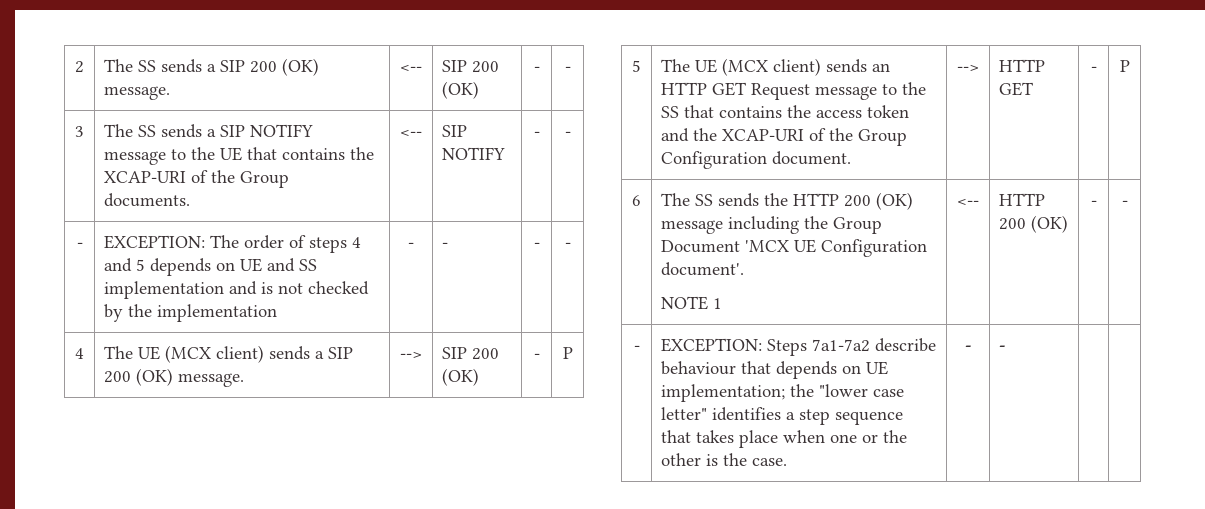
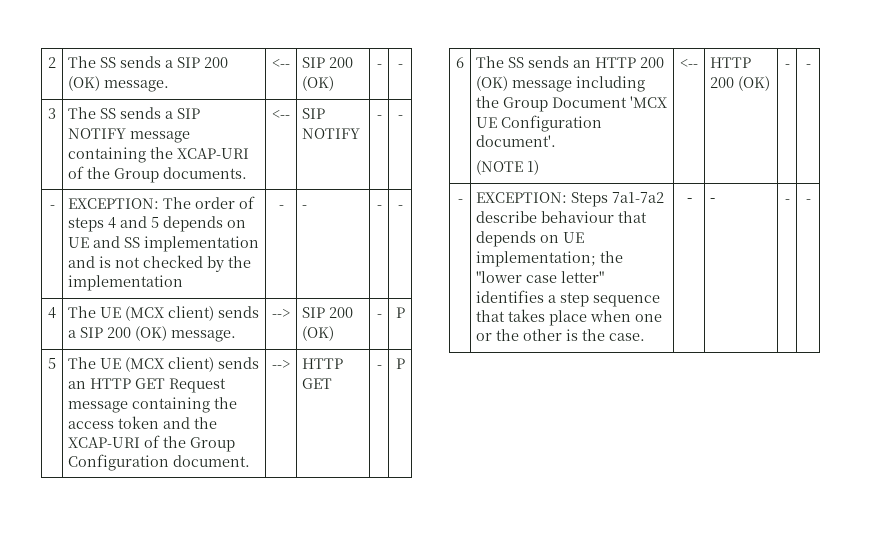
- 3 | The SS sends a SIP NOTIFY message to the UE that contains the XCAP-URI of the Group documents. | <-- | SIP NOTIFY | - | -
+ 3 | The SS sends a SIP NOTIFY message containing the XCAP-URI of the Group documents. | <-- | SIP NOTIFY | - | -
- 5 | The UE (MCX client) sends an HTTP GET Request message to the SS that contains the access token and the XCAP-URI of the Group Configuration document. | --> | HTTP GET | - | P
+ 5 | The UE (MCX client) sends an HTTP GET Request message containing the access token and the XCAP-URI of the Group Configuration document. | --> | HTTP GET | - | P
- 6 | The SS sends the HTTP 200 (OK) message including the Group Document 'MCX UE Configuration document'.
- NOTE 1 | <-- | HTTP 200 (OK) | - | -
+ 6 | The SS sends an HTTP 200 (OK) message including the Group Document 'MCX UE Configuration document'.
+ (NOTE 1) | <-- | HTTP 200 (OK) | - | -
- - | EXCEPTION: Steps 7a1-7a2 describe behaviour that depends on UE implementation; the "lower case letter" identifies a step sequence that takes place when one or the other is the case. | - | - | |
+ - | EXCEPTION: Steps 7a1-7a2 describe behaviour that depends on UE implementation; the "lower case letter" identifies a step sequence that takes place when one or the other is the case. | - | - | - | -

